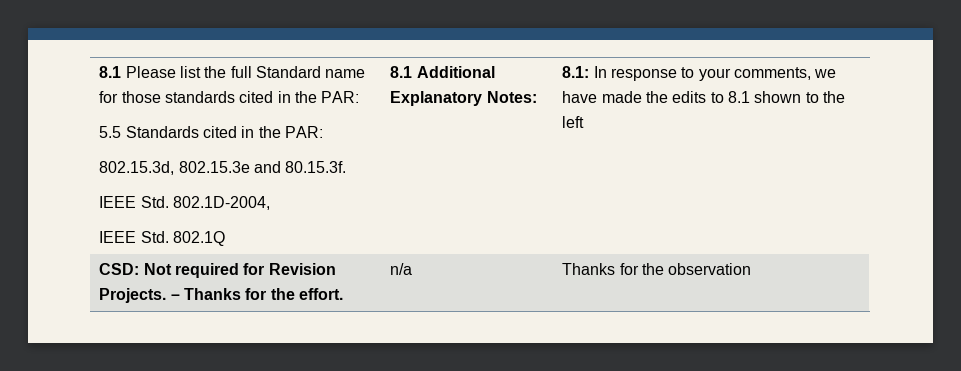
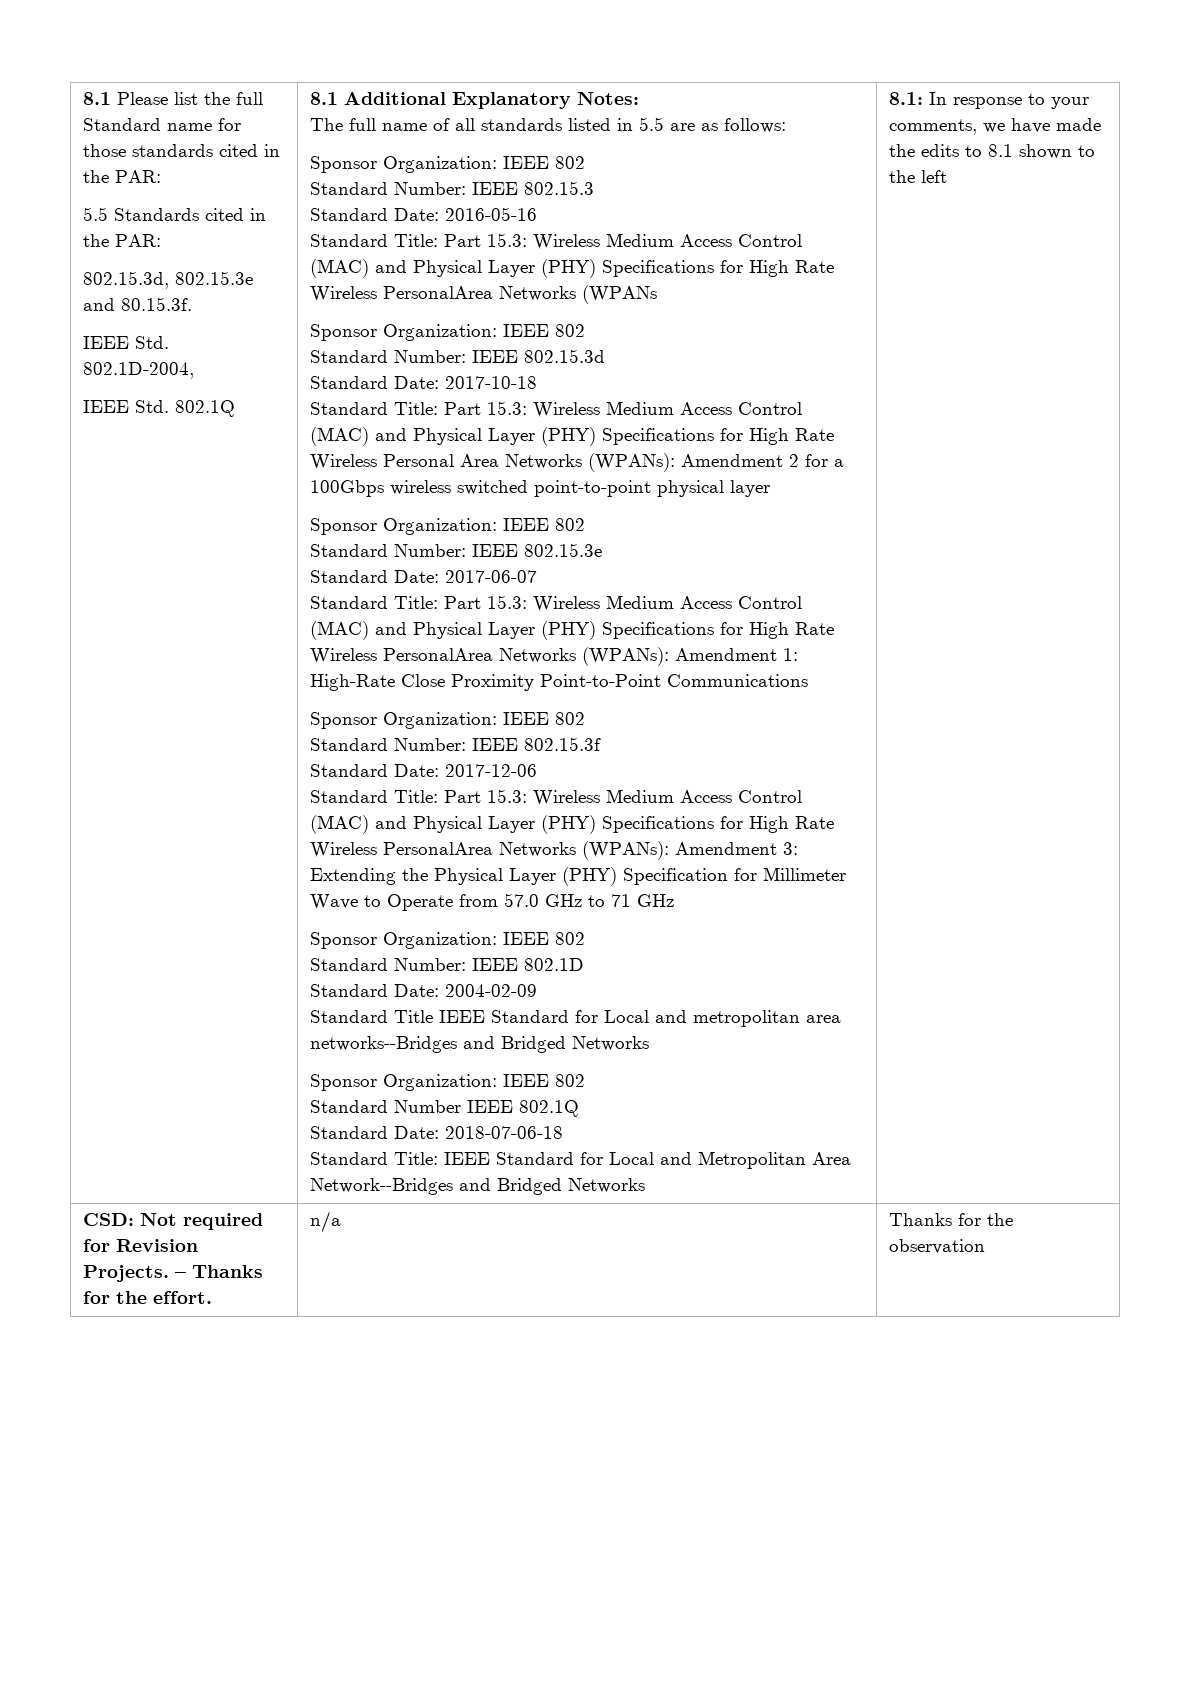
+ The full name of all standards listed in 5.5 are as follows:
+ Sponsor Organization: IEEE 802
+ Standard Number: IEEE 802.15.3
+ Standard Date: 2016-05-16
+ Standard Title: Part 15.3: Wireless Medium Access Control (MAC) and Physical Layer (PHY) Specifications for High Rate Wireless PersonalArea Networks (WPANs
+ Sponsor Organization: IEEE 802
+ Standard Number: IEEE 802.15.3d
+ Standard Date: 2017-10-18
+ Standard Title: Part 15.3: Wireless Medium Access Control (MAC) and Physical Layer (PHY) Specifications for High Rate Wireless Personal Area Networks (WPANs): Amendment 2 for a 100Gbps wireless switched point-to-point physical layer
+ Sponsor Organization: IEEE 802
+ Standard Number: IEEE 802.15.3e
+ Standard Date: 2017-06-07
+ Standard Title: Part 15.3: Wireless Medium Access Control (MAC) and Physical Layer (PHY) Specifications for High Rate Wireless PersonalArea Networks (WPANs): Amendment 1: High-Rate Close Proximity Point-to-Point Communications
+ Sponsor Organization: IEEE 802
+ Standard Number: IEEE 802.15.3f
+ Standard Date: 2017-12-06
+ Standard Title: Part 15.3: Wireless Medium Access Control (MAC) and Physical Layer (PHY) Specifications for High Rate Wireless PersonalArea Networks (WPANs): Amendment 3: Extending the Physical Layer (PHY) Specification for Millimeter Wave to Operate from 57.0 GHz to 71 GHz
+ Sponsor Organization: IEEE 802
+ Standard Number: IEEE 802.1D
+ Standard Date: 2004-02-09
+ Standard Title IEEE Standard for Local and metropolitan area networks--Bridges and Bridged Networks
+ Sponsor Organization: IEEE 802
+ Standard Number IEEE 802.1Q
+ Standard Date: 2018-07-06-18
+ Standard Title: IEEE Standard for Local and Metropolitan Area Network--Bridges and Bridged Networks

